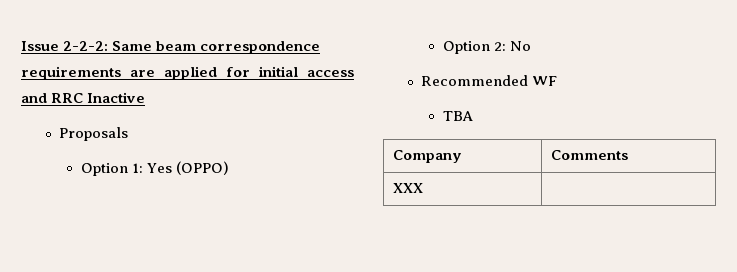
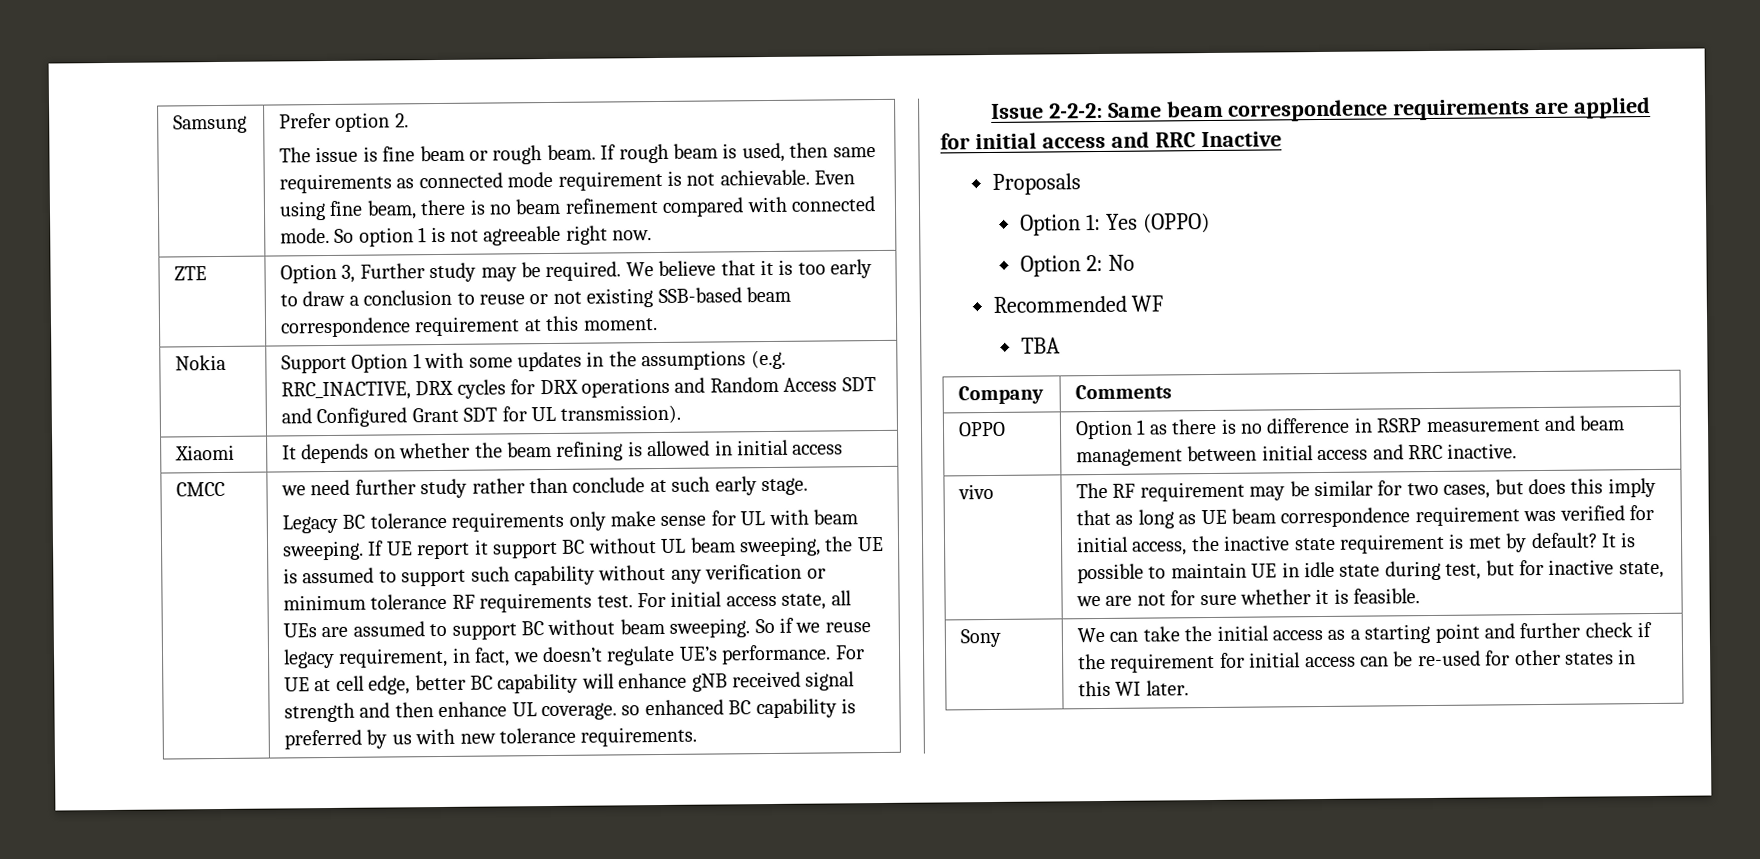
+ Samsung | Prefer option 2.
+ The issue is fine beam or rough beam. If rough beam is used, then same requirements as connected mode requirement is not achievable. Even using fine beam, there is no beam refinement compared with connected mode. So option 1 is not agreeable right now.
+ ZTE | Option 3, Further study may be required. We believe that it is too early to draw a conclusion to reuse or not existing SSB-based beam correspondence requirement at this moment.
+ Nokia | Support Option 1 with some updates in the assumptions (e.g. RRC_INACTIVE, DRX cycles for DRX operations and Random Access SDT and Configured Grant SDT for UL transmission).
+ Xiaomi | It depends on whether the beam refining is allowed in initial access
+ CMCC | we need further study rather than conclude at such early stage.
+ Legacy BC tolerance requirements only make sense for UL with beam sweeping. If UE report it support BC without UL beam sweeping, the UE is assumed to support such capability without any verification or minimum tolerance RF requirements test. For initial access state, all UEs are assumed to support BC without beam sweeping. So if we reuse legacy requirement, in fact, we doesn’t regulate UE’s performance. For UE at cell edge, better BC capability will enhance gNB received signal strength and then enhance UL coverage. so enhanced BC capability is preferred by us with new tolerance requirements.
- XXX |
+ OPPO | Option 1 as there is no difference in RSRP measurement and beam management between initial access and RRC inactive.
+ vivo | The RF requirement may be similar for two cases, but does this imply that as long as UE beam correspondence requirement was verified for initial access, the inactive state requirement is met by default? It is possible to maintain UE in idle state during test, but for inactive state, we are not for sure whether it is feasible.
+ Sony | We can take the initial access as a starting point and further check if the requirement for initial access can be re-used for other states in this WI later.

